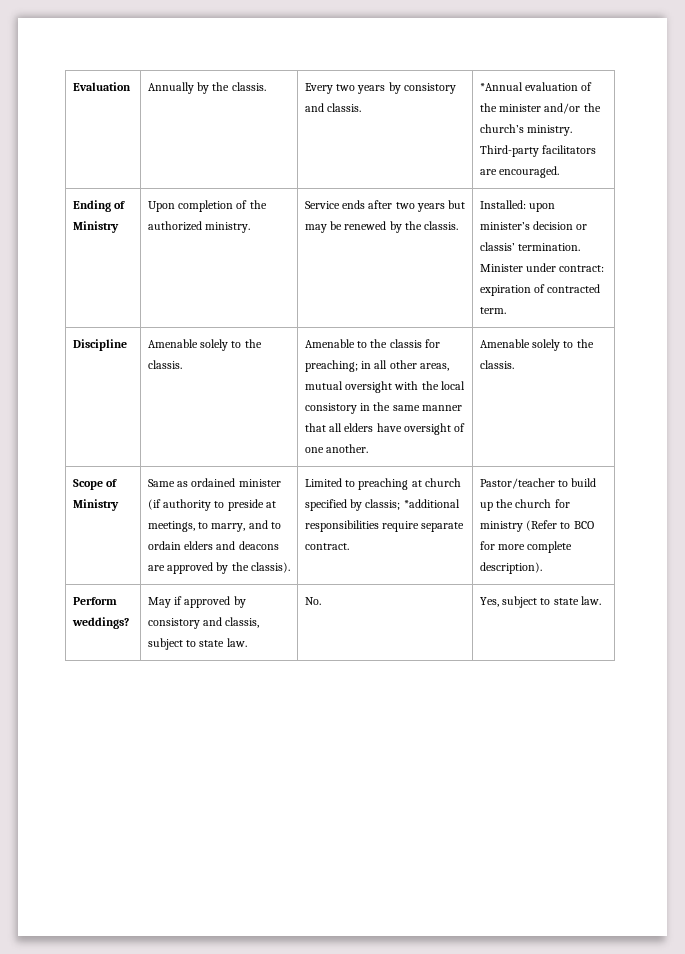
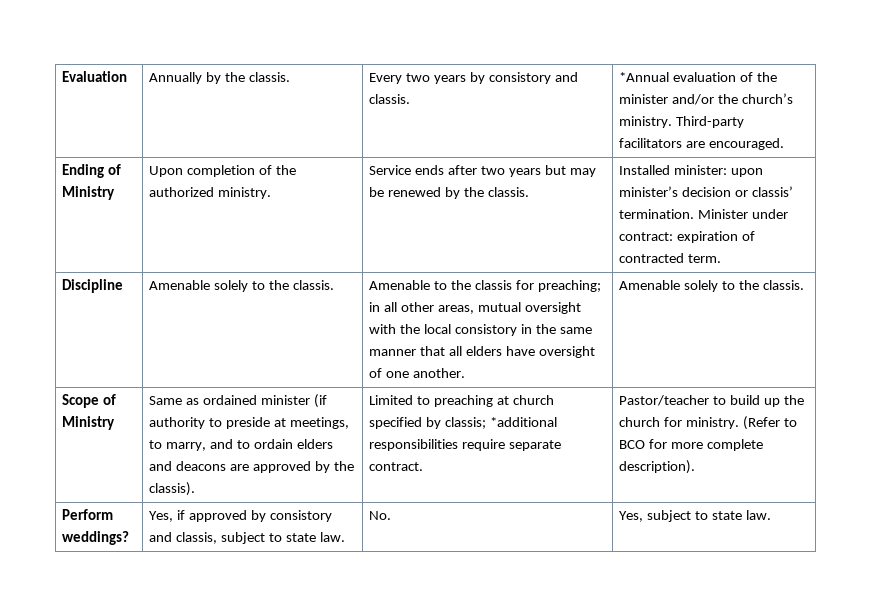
- Ending of Ministry | Upon completion of the authorized ministry. | Service ends after two years but may be renewed by the classis. | Installed: upon minister’s decision or classis’ termination. Minister under contract: expiration of contracted term.
+ Ending of Ministry | Upon completion of the authorized ministry. | Service ends after two years but may be renewed by the classis. | Installed minister: upon minister’s decision or classis’ termination. Minister under contract: expiration of contracted term.
- Pastor/teacher to build up the church for ministry (Refer to BCO for more complete description).
+ Pastor/teacher to build up the church for ministry. (Refer to BCO for more complete description).
- Perform weddings? | May if approved by consistory and classis, subject to state law. | No. | Yes, subject to state law.
+ Perform weddings? | Yes, if approved by consistory and classis, subject to state law. | No. | Yes, subject to state law.

